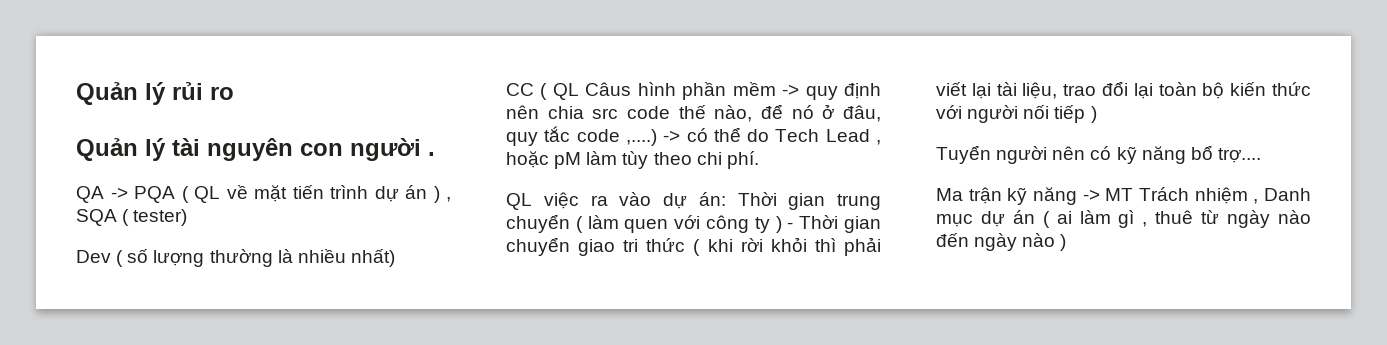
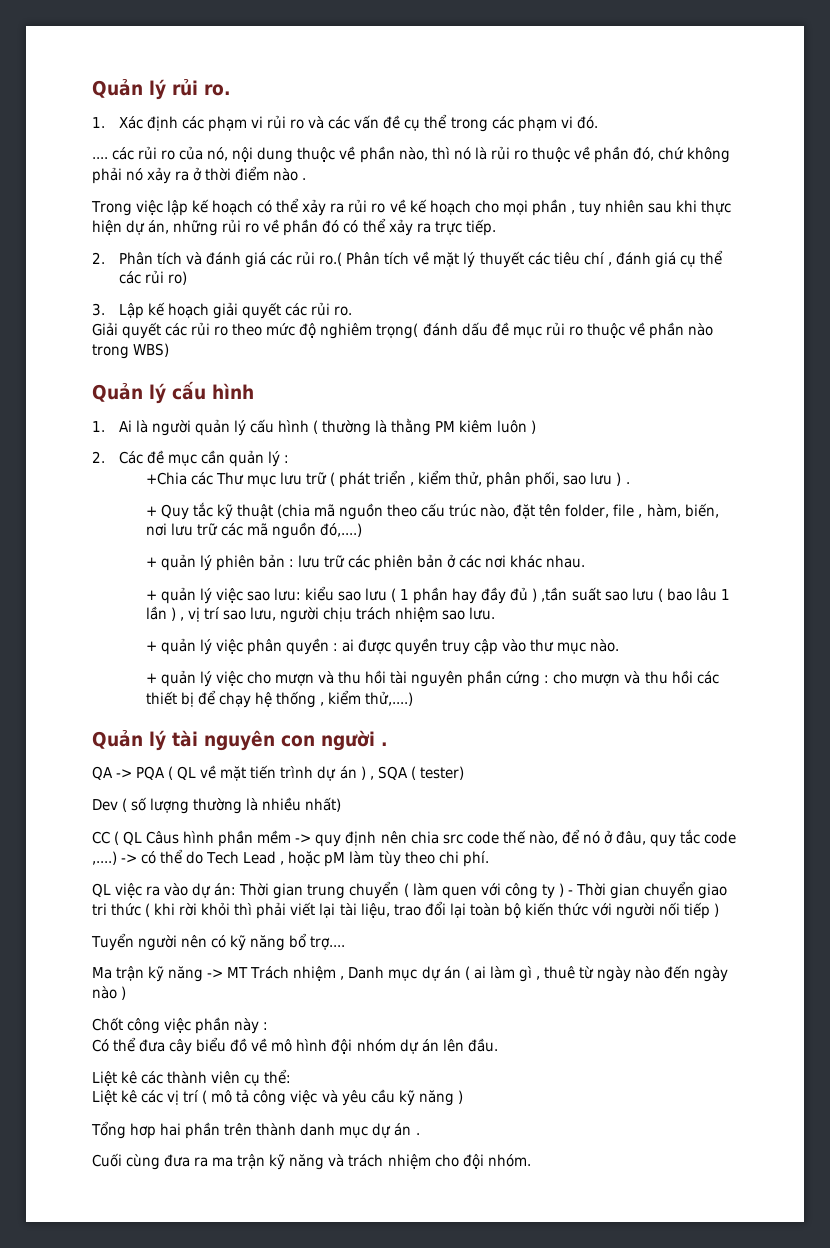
- Quản lý rủi ro
+ Quản lý rủi ro.
+ 1. Xác định các phạm vi rủi ro và các vấn đề cụ thể trong các phạm vi đó.
+ .... các rủi ro của nó, nội dung thuộc về phần nào, thì nó là rủi ro thuộc về phần đó, chứ không phải nó xảy ra ở thời điểm nào .
+ Trong việc lập kế hoạch có thể xảy ra rủi ro về kế hoạch cho mọi phần , tuy nhiên sau khi thực hiện dự án, những rủi ro về phần đó có thể xảy ra trực tiếp.
+ 2. Phân tích và đánh giá các rủi ro.( Phân tích về mặt lý thuyết các tiêu chí , đánh giá cụ thể các rủi ro)
+ 3. Lập kế hoạch giải quyết các rủi ro.
+ Giải quyết các rủi ro theo mức độ nghiêm trọng( đánh dấu đề mục rủi ro thuộc về phần nào trong WBS)
+ Quản lý cấu hình
+ 1. Ai là người quản lý cấu hình ( thường là thằng PM kiêm luôn )
+ 2. Các đề mục cần quản lý :
+ +Chia các Thư mục lưu trữ ( phát triển , kiểm thử, phân phối, sao lưu ) .
+ + Quy tắc kỹ thuật (chia mã nguồn theo cấu trúc nào, đặt tên folder, file , hàm, biến, nơi lưu trữ các mã nguồn đó,....)
+ + quản lý phiên bản : lưu trữ các phiên bản ở các nơi khác nhau.
+ + quản lý việc sao lưu: kiểu sao lưu ( 1 phần hay đầy đủ ) ,tần suất sao lưu ( bao lâu 1 lần ) , vị trí sao lưu, người chịu trách nhiệm sao lưu.
+ + quản lý việc phân quyền : ai được quyền truy cập vào thư mục nào.
+ + quản lý việc cho mượn và thu hồi tài nguyên phần cứng : cho mượn và thu hồi các thiết bị để chạy hệ thống , kiểm thử,....)
+ Chốt công việc phần này :
+ Có thể đưa cây biểu đồ về mô hình đội nhóm dự án lên đầu.
+ Liệt kê các thành viên cụ thể:
+ Liệt kê các vị trí ( mô tả công việc và yêu cầu kỹ năng )
+ Tổng hơp hai phần trên thành danh mục dự án .
+ Cuối cùng đưa ra ma trận kỹ năng và trách nhiệm cho đội nhóm.

